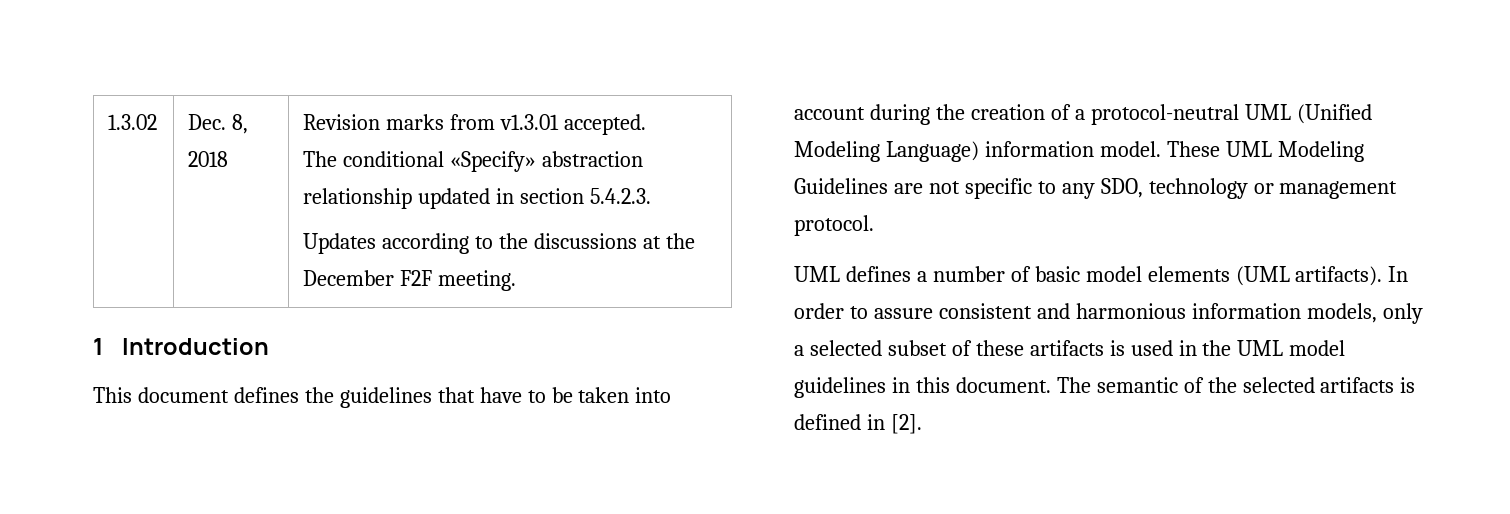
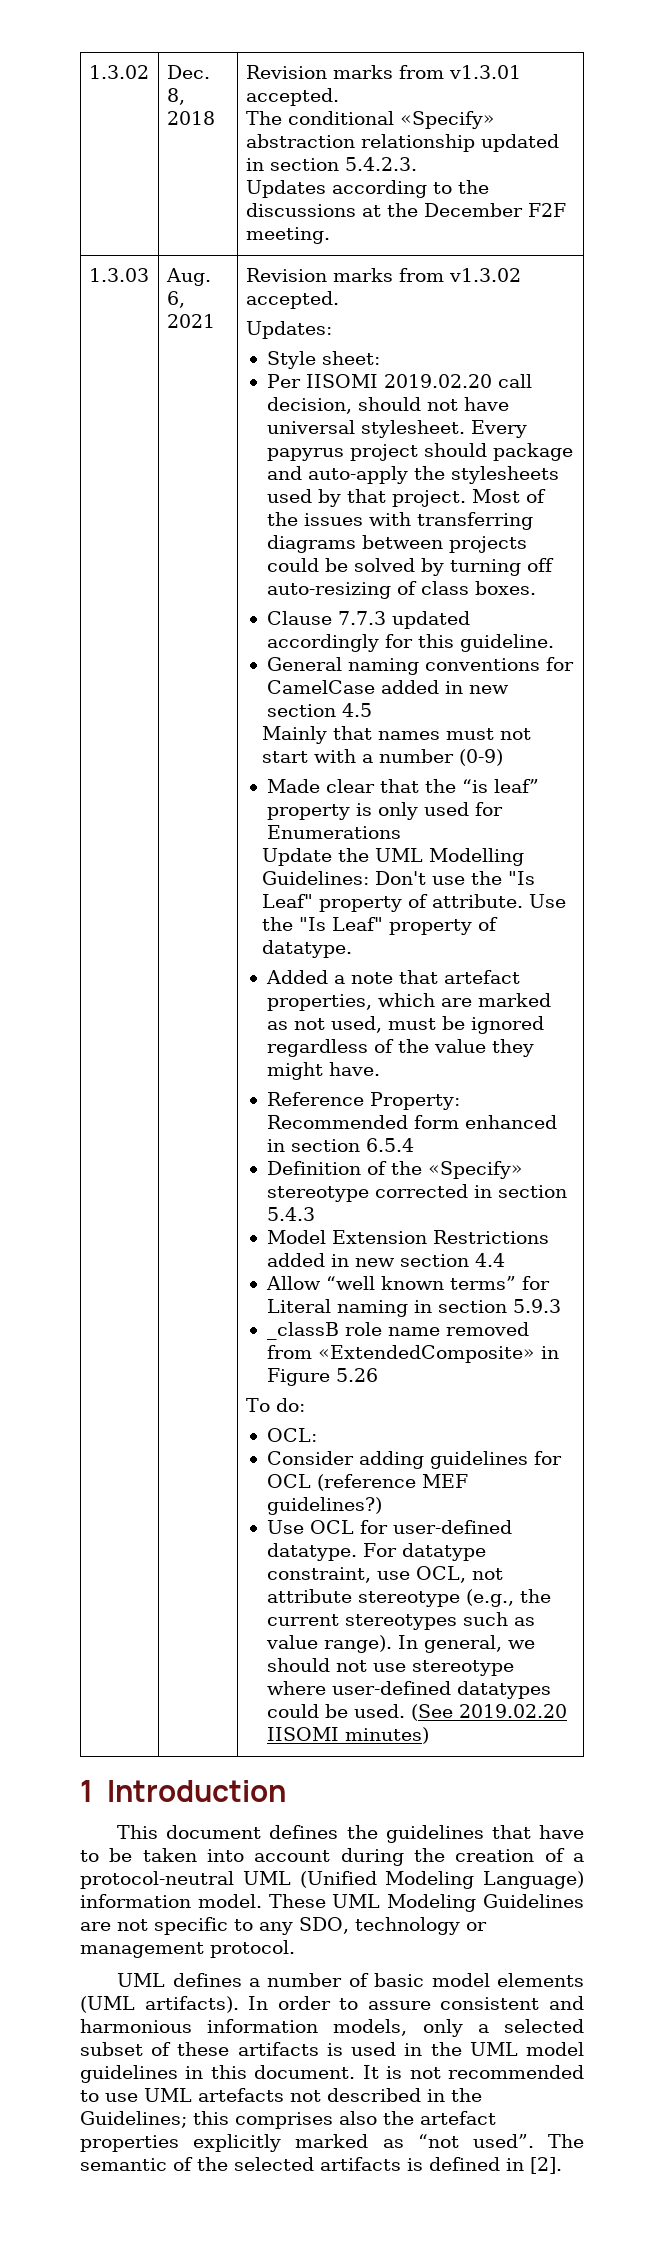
+ 1.3.03 | Aug. 6, 2021 | Revision marks from v1.3.02 accepted.
+ Updates:
+ Style sheet:
+ Per IISOMI 2019.02.20 call decision, should not have universal stylesheet. Every papyrus project should package and auto-apply the stylesheets used by that project. Most of the issues with transferring diagrams between projects could be solved by turning off auto-resizing of class boxes.
+ Clause 7.7.3 updated accordingly for this guideline.
+ General naming conventions for CamelCase added in new section 4.5
+ Mainly that names must not start with a number (0-9)
+ Made clear that the “is leaf” property is only used for Enumerations
+ Update the UML Modelling Guidelines: Don't use the "Is Leaf" property of attribute. Use the "Is Leaf" property of datatype.
+ Added a note that artefact properties, which are marked as not used, must be ignored regardless of the value they might have.
+ Reference Property: Recommended form enhanced in section 6.5.4
+ Definition of the «Specify» stereotype corrected in section 5.4.3
+ Model Extension Restrictions added in new section 4.4
+ Allow “well known terms” for Literal naming in section 5.9.3
+ _classB role name removed from «ExtendedComposite» in Figure 5.26
+ To do:
+ OCL:
+ Consider adding guidelines for OCL (reference MEF guidelines?)
+ Use OCL for user-defined datatype. For datatype constraint, use OCL, not attribute stereotype (e.g., the current stereotypes such as value range). In general, we should not use stereotype where user-defined datatypes could be used. (See 2019.02.20 IISOMI minutes)
+ It is not recommended to use UML artefacts not described in the Guidelines; this comprises also the artefact properties explicitly marked as “not used”.

